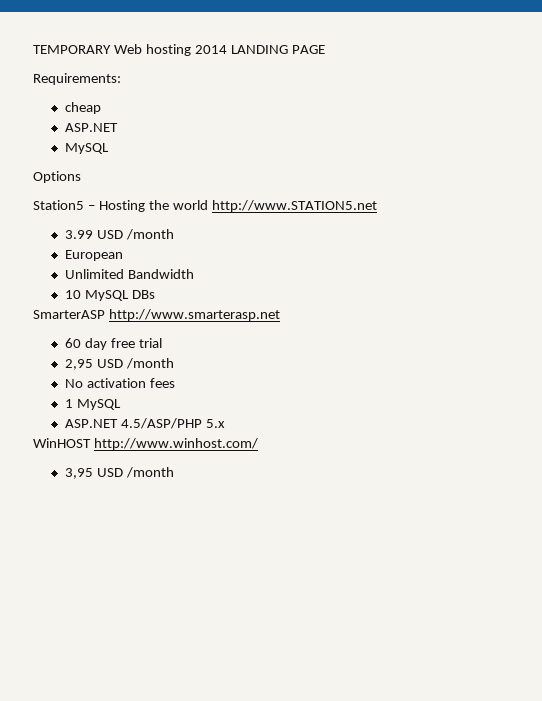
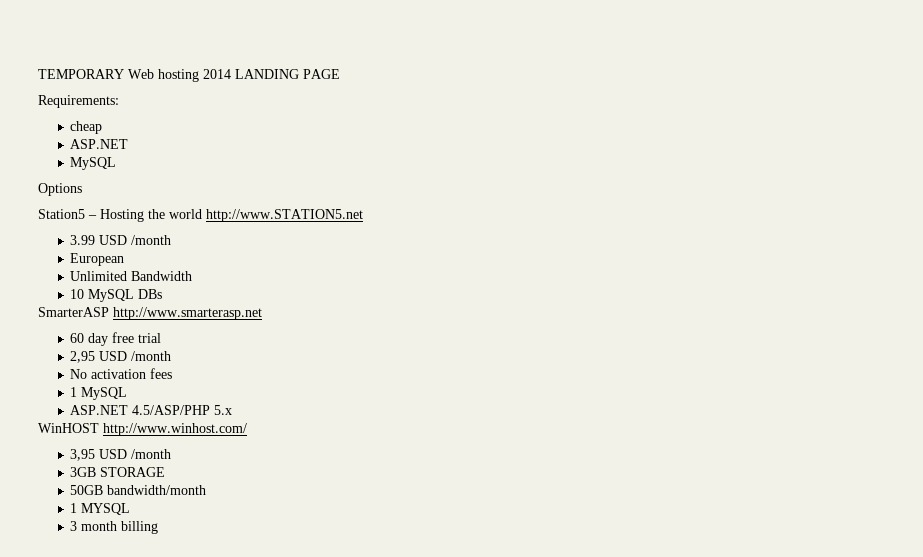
+ 3GB STORAGE
+ 50GB bandwidth/month
+ 1 MYSQL
+ 3 month billing

